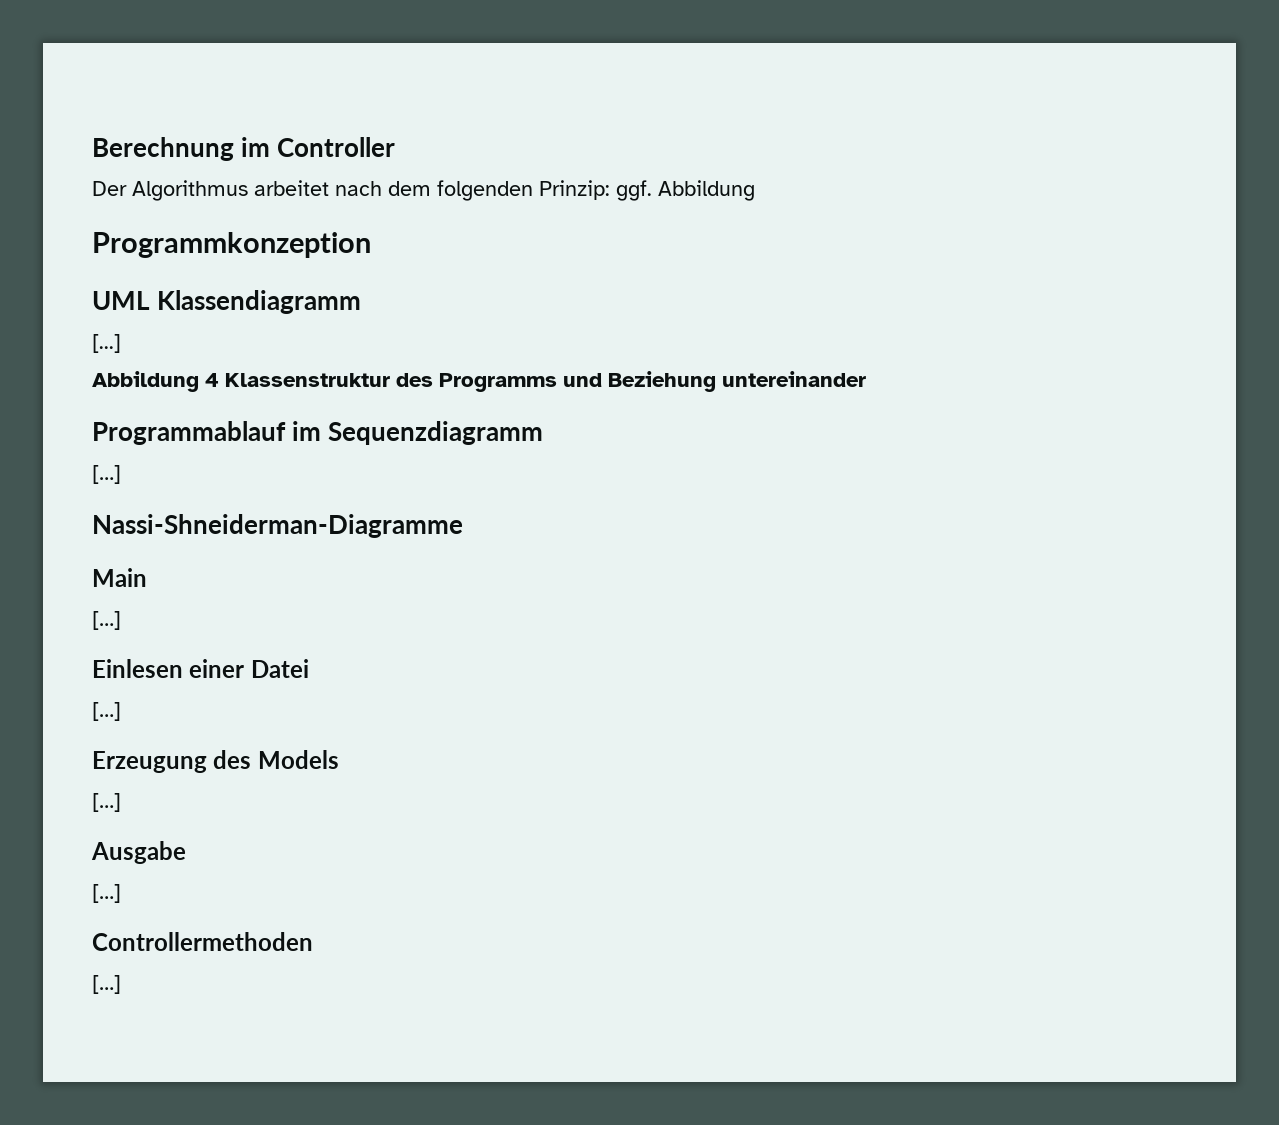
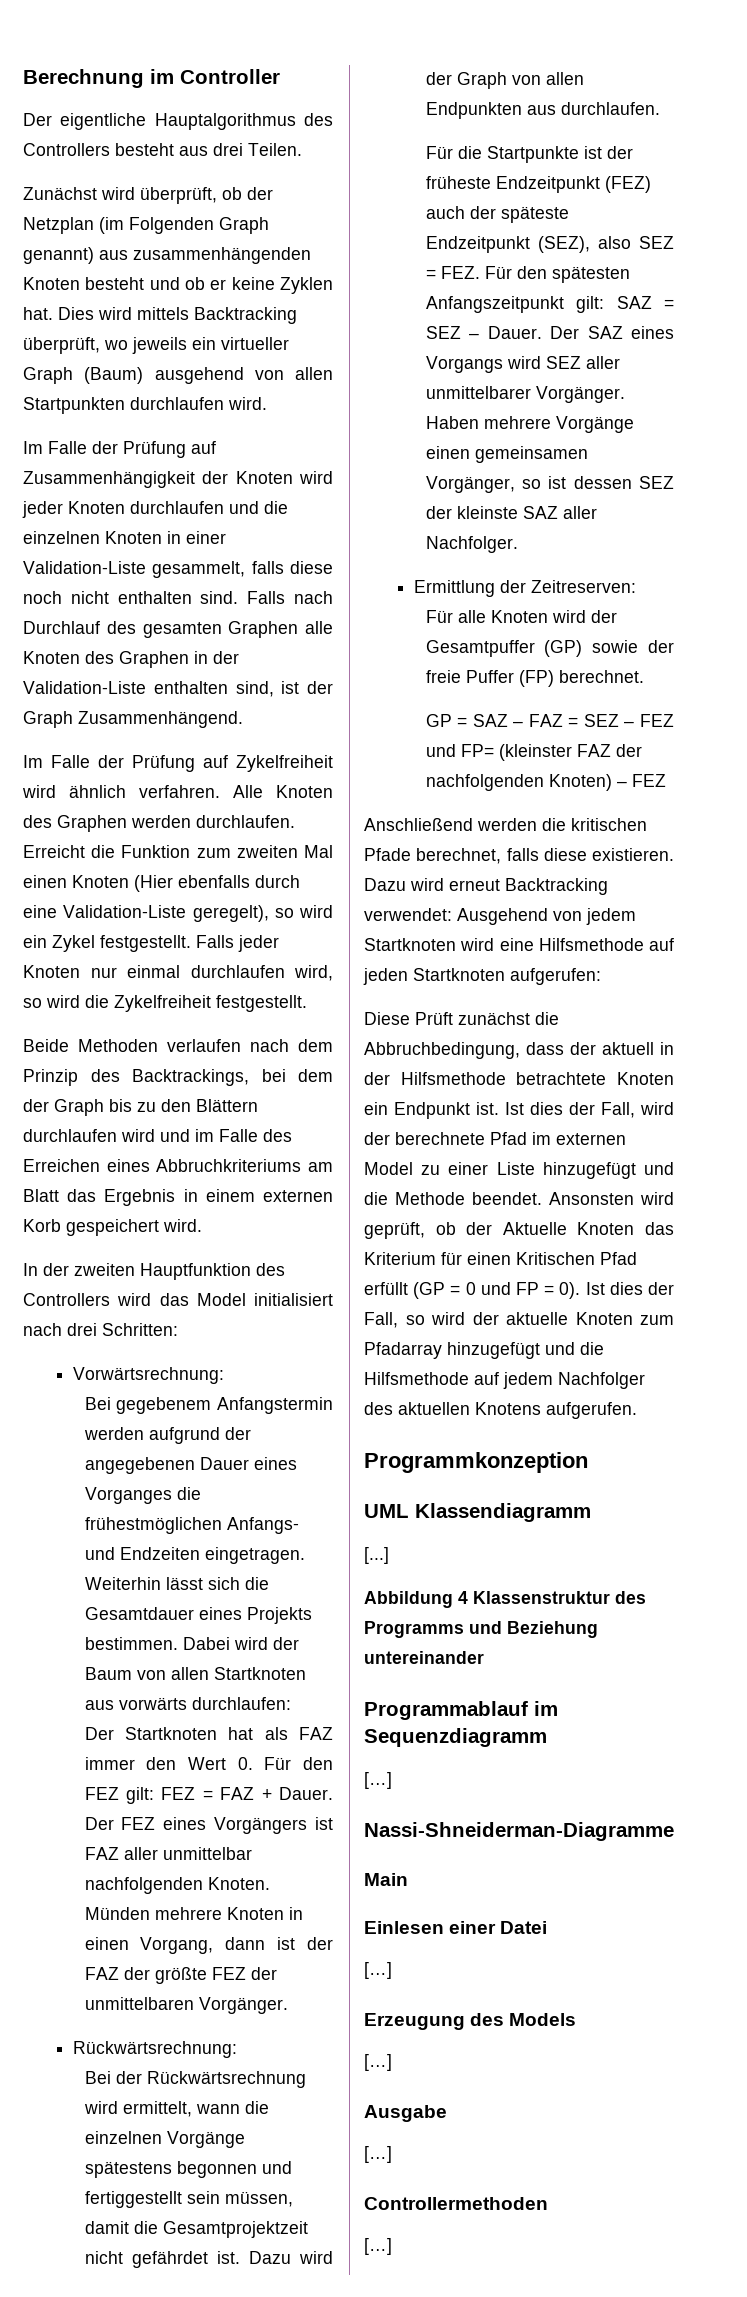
- Der Algorithmus arbeitet nach dem folgenden Prinzip: ggf. Abbildung
+ Der eigentliche Hauptalgorithmus des Controllers besteht aus drei Teilen.
+ Zunächst wird überprüft, ob der Netzplan (im Folgenden Graph genannt) aus zusammenhängenden Knoten besteht und ob er keine Zyklen hat. Dies wird mittels Backtracking überprüft, wo jeweils ein virtueller Graph (Baum) ausgehend von allen Startpunkten durchlaufen wird.
+ Im Falle der Prüfung auf Zusammenhängigkeit der Knoten wird jeder Knoten durchlaufen und die einzelnen Knoten in einer Validation-Liste gesammelt, falls diese noch nicht enthalten sind. Falls nach Durchlauf des gesamten Graphen alle Knoten des Graphen in der Validation-Liste enthalten sind, ist der Graph Zusammenhängend.
+ Im Falle der Prüfung auf Zykelfreiheit wird ähnlich verfahren. Alle Knoten des Graphen werden durchlaufen. Erreicht die Funktion zum zweiten Mal einen Knoten (Hier ebenfalls durch eine Validation-Liste geregelt), so wird ein Zykel festgestellt. Falls jeder Knoten nur einmal durchlaufen wird, so wird die Zykelfreiheit festgestellt.
+ Beide Methoden verlaufen nach dem Prinzip des Backtrackings, bei dem der Graph bis zu den Blättern durchlaufen wird und im Falle des Erreichen eines Abbruchkriteriums am Blatt das Ergebnis in einem externen Korb gespeichert wird.
+ In der zweiten Hauptfunktion des Controllers wird das Model initialisiert nach drei Schritten:
+ Vorwärtsrechnung:
+ Bei gegebenem Anfangstermin werden aufgrund der angegebenen Dauer eines Vorganges die frühestmöglichen Anfangs- und Endzeiten eingetragen. Weiterhin lässt sich die Gesamtdauer eines Projekts bestimmen. Dabei wird der Baum von allen Startknoten aus vorwärts durchlaufen:
+ Der Startknoten hat als FAZ immer den Wert 0. Für den FEZ gilt: FEZ = FAZ + Dauer. Der FEZ eines Vorgängers ist FAZ aller unmittelbar nachfolgenden Knoten. Münden mehrere Knoten in einen Vorgang, dann ist der FAZ der größte FEZ der unmittelbaren Vorgänger.
+ Rückwärtsrechnung:
+ Bei der Rückwärtsrechnung wird ermittelt, wann die einzelnen Vorgänge spätestens begonnen und fertiggestellt sein müssen, damit die Gesamtprojektzeit nicht gefährdet ist. Dazu wird der Graph von allen Endpunkten aus durchlaufen.
+ Für die Startpunkte ist der früheste Endzeitpunkt (FEZ) auch der späteste Endzeitpunkt (SEZ), also SEZ = FEZ. Für den spätesten Anfangszeitpunkt gilt: SAZ = SEZ – Dauer. Der SAZ eines Vorgangs wird SEZ aller unmittelbarer Vorgänger. Haben mehrere Vorgänge einen gemeinsamen Vorgänger, so ist dessen SEZ der kleinste SAZ aller Nachfolger.
+ Ermittlung der Zeitreserven:
+ Für alle Knoten wird der Gesamtpuffer (GP) sowie der freie Puffer (FP) berechnet.
+ GP = SAZ – FAZ = SEZ – FEZ und FP= (kleinster FAZ der nachfolgenden Knoten) – FEZ
+ Anschließend werden die kritischen Pfade berechnet, falls diese existieren. Dazu wird erneut Backtracking verwendet: Ausgehend von jedem Startknoten wird eine Hilfsmethode auf jeden Startknoten aufgerufen:
+ Diese Prüft zunächst die Abbruchbedingung, dass der aktuell in der Hilfsmethode betrachtete Knoten ein Endpunkt ist. Ist dies der Fall, wird der berechnete Pfad im externen Model zu einer Liste hinzugefügt und die Methode beendet. Ansonsten wird geprüft, ob der Aktuelle Knoten das Kriterium für einen Kritischen Pfad erfüllt (GP = 0 und FP = 0). Ist dies der Fall, so wird der aktuelle Knoten zum Pfadarray hinzugefügt und die Hilfsmethode auf jedem Nachfolger des aktuellen Knotens aufgerufen.
  Main
- […]

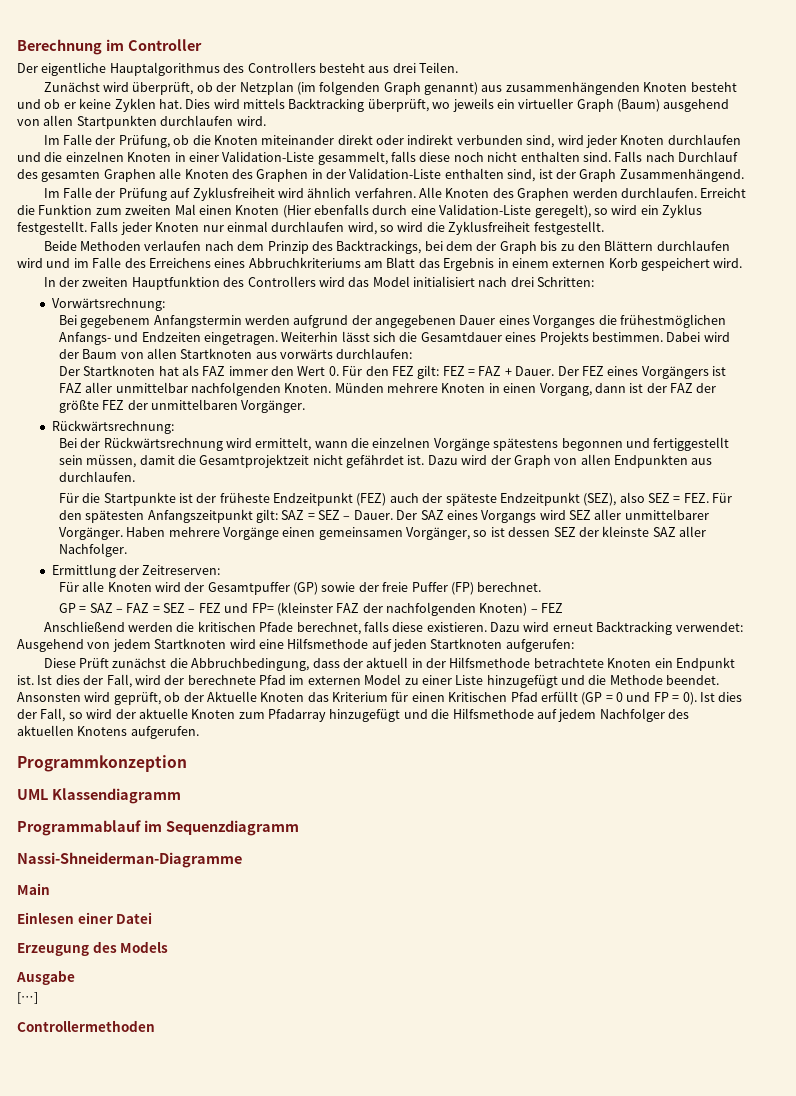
- Zunächst wird überprüft, ob der Netzplan (im Folgenden Graph genannt) aus zusammenhängenden Knoten besteht und ob er keine Zyklen hat.
+ Zunächst wird überprüft, ob der Netzplan (im folgenden Graph genannt) aus zusammenhängenden Knoten besteht und ob er keine Zyklen hat.
- Im Falle der Prüfung auf Zusammenhängigkeit der Knoten wird jeder Knoten durchlaufen und die einzelnen Knoten in einer Validation-Liste gesammelt, falls diese noch nicht enthalten sind.
+ Im Falle der Prüfung, ob die Knoten miteinander direkt oder indirekt verbunden sind, wird jeder Knoten durchlaufen und die einzelnen Knoten in einer Validation-Liste gesammelt, falls diese noch nicht enthalten sind.
- Im Falle der Prüfung auf Zykelfreiheit wird ähnlich verfahren.
+ Im Falle der Prüfung auf Zyklusfreiheit wird ähnlich verfahren.
- Erreicht die Funktion zum zweiten Mal einen Knoten (Hier ebenfalls durch eine Validation-Liste geregelt), so wird ein Zykel festgestellt.
+ Erreicht die Funktion zum zweiten Mal einen Knoten (Hier ebenfalls durch eine Validation-Liste geregelt), so wird ein Zyklus festgestellt.
- Falls jeder Knoten nur einmal durchlaufen wird, so wird die Zykelfreiheit festgestellt.
+ Falls jeder Knoten nur einmal durchlaufen wird, so wird die Zyklusfreiheit festgestellt.
- Beide Methoden verlaufen nach dem Prinzip des Backtrackings, bei dem der Graph bis zu den Blättern durchlaufen wird und im Falle des Erreichen eines Abbruchkriteriums am Blatt das Ergebnis in einem externen Korb gespeichert wird.
+ Beide Methoden verlaufen nach dem Prinzip des Backtrackings, bei dem der Graph bis zu den Blättern durchlaufen wird und im Falle des Erreichens eines Abbruchkriteriums am Blatt das Ergebnis in einem externen Korb gespeichert wird.
  UML Klassendiagramm
- [...]
- Abbildung 4 Klassenstruktur des Programms und Beziehung untereinander
  Programmablauf im Sequenzdiagramm
- […]
  Einlesen einer Datei
- […]
  Erzeugung des Models
- […]
  Controllermethoden
- […]

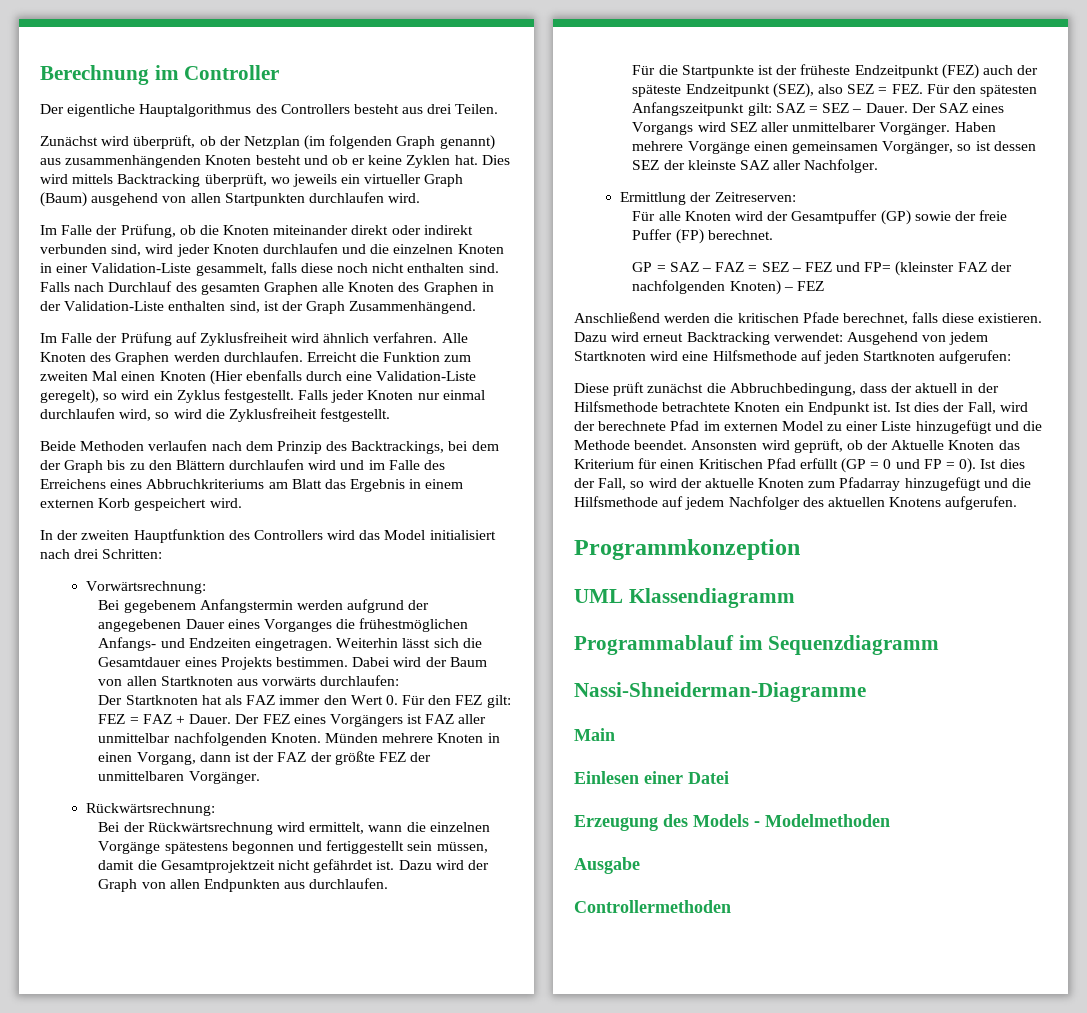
- Diese Prüft zunächst die Abbruchbedingung, dass der aktuell in der Hilfsmethode betrachtete Knoten ein Endpunkt ist.
+ Diese prüft zunächst die Abbruchbedingung, dass der aktuell in der Hilfsmethode betrachtete Knoten ein Endpunkt ist.
- Erzeugung des Models
+ Erzeugung des Models - Modelmethoden
- […]

